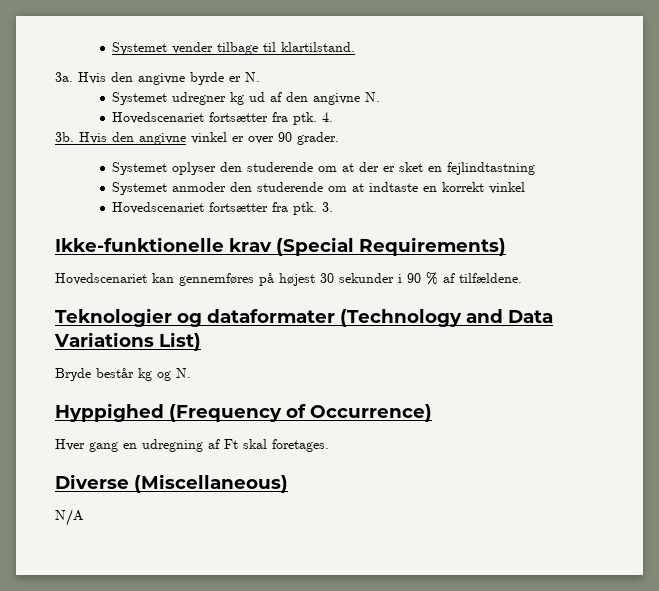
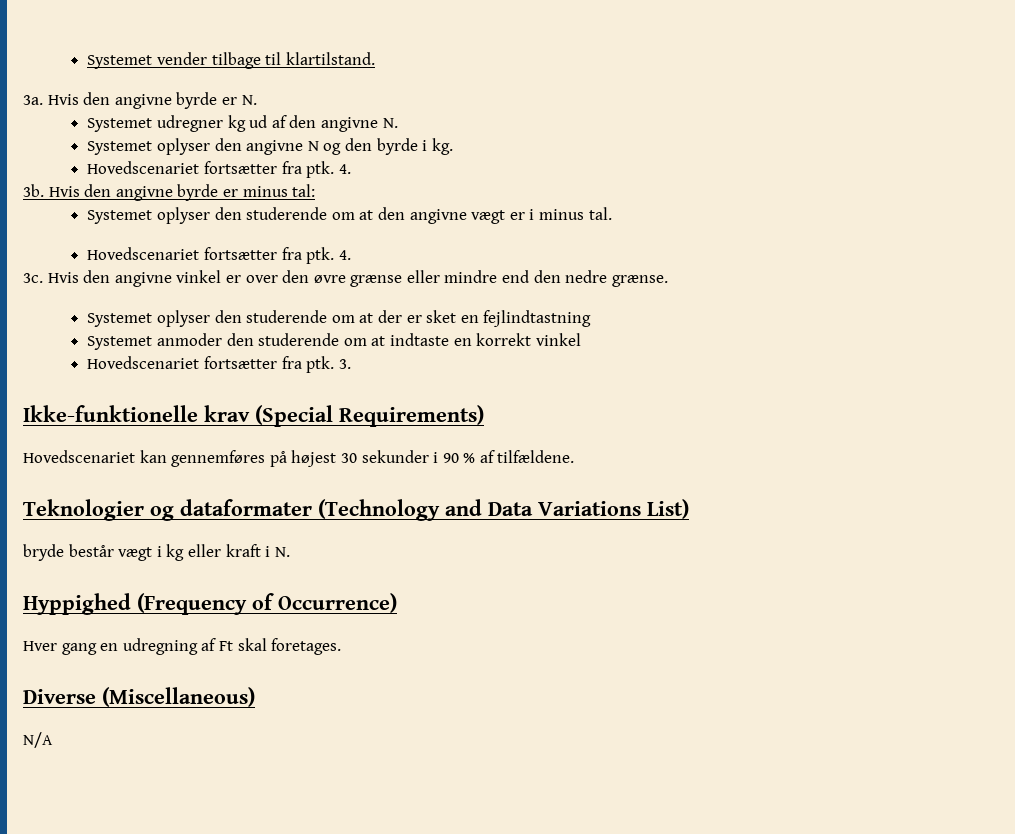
+ Systemet oplyser den angivne N og den byrde i kg.
- Hvis den angivne vinkel er over 90 grader.
+ Hvis den angivne byrde er minus tal:
+ Systemet oplyser den studerende om at den angivne vægt er i minus tal.
+ Hovedscenariet fortsætter fra ptk. 4.
+ 3c. Hvis den angivne vinkel er over den øvre grænse eller mindre end den nedre grænse.
- Bryde består kg og N.
+ bryde består vægt i kg eller kraft i N.

